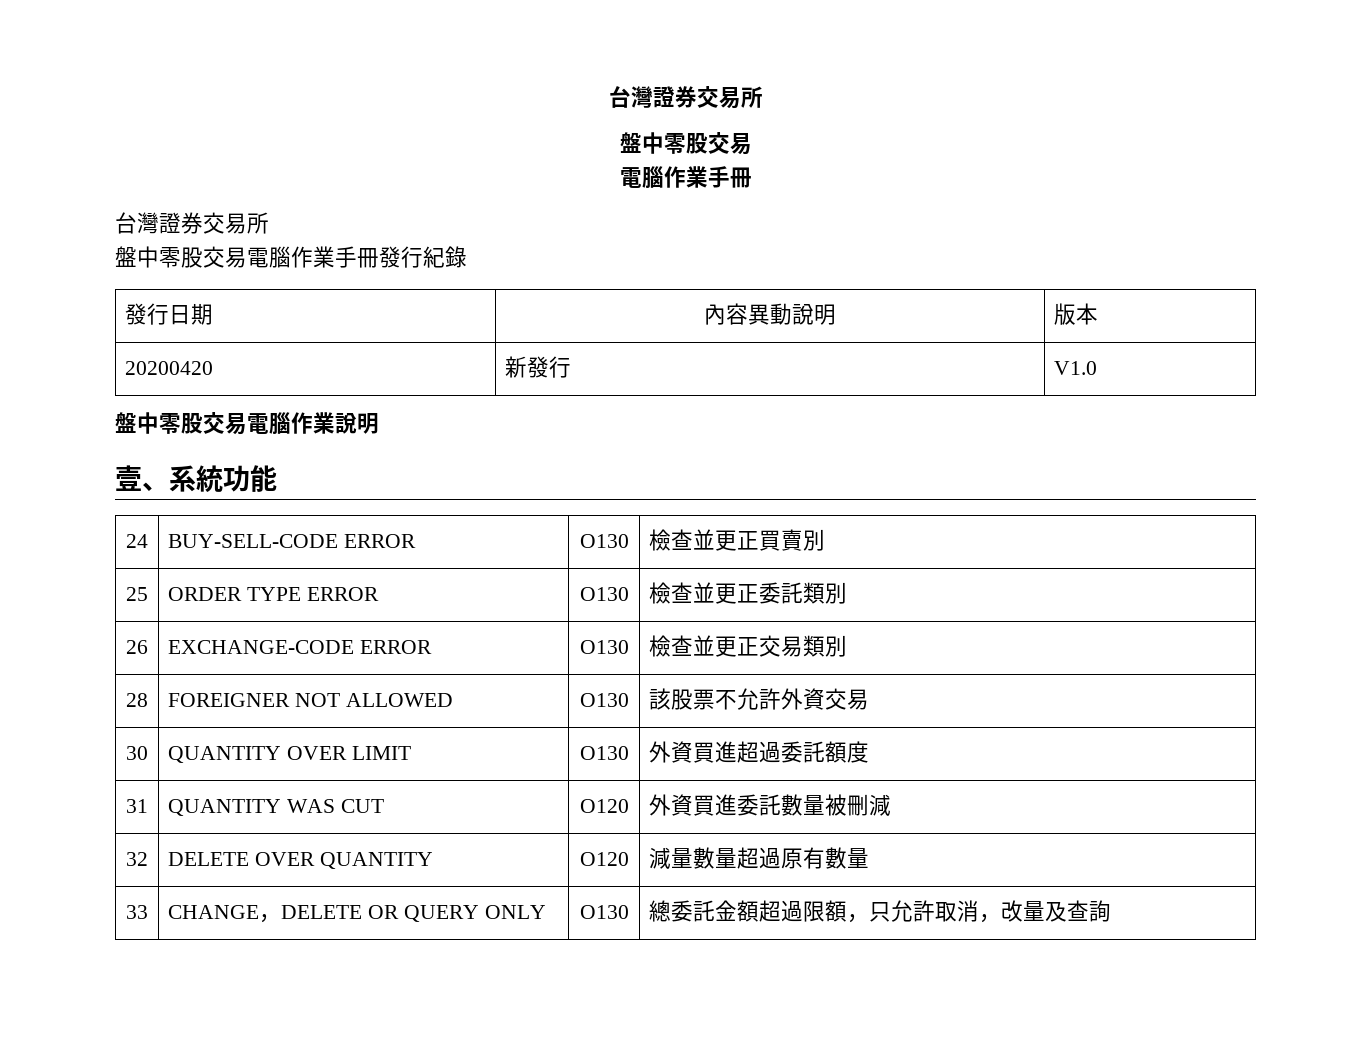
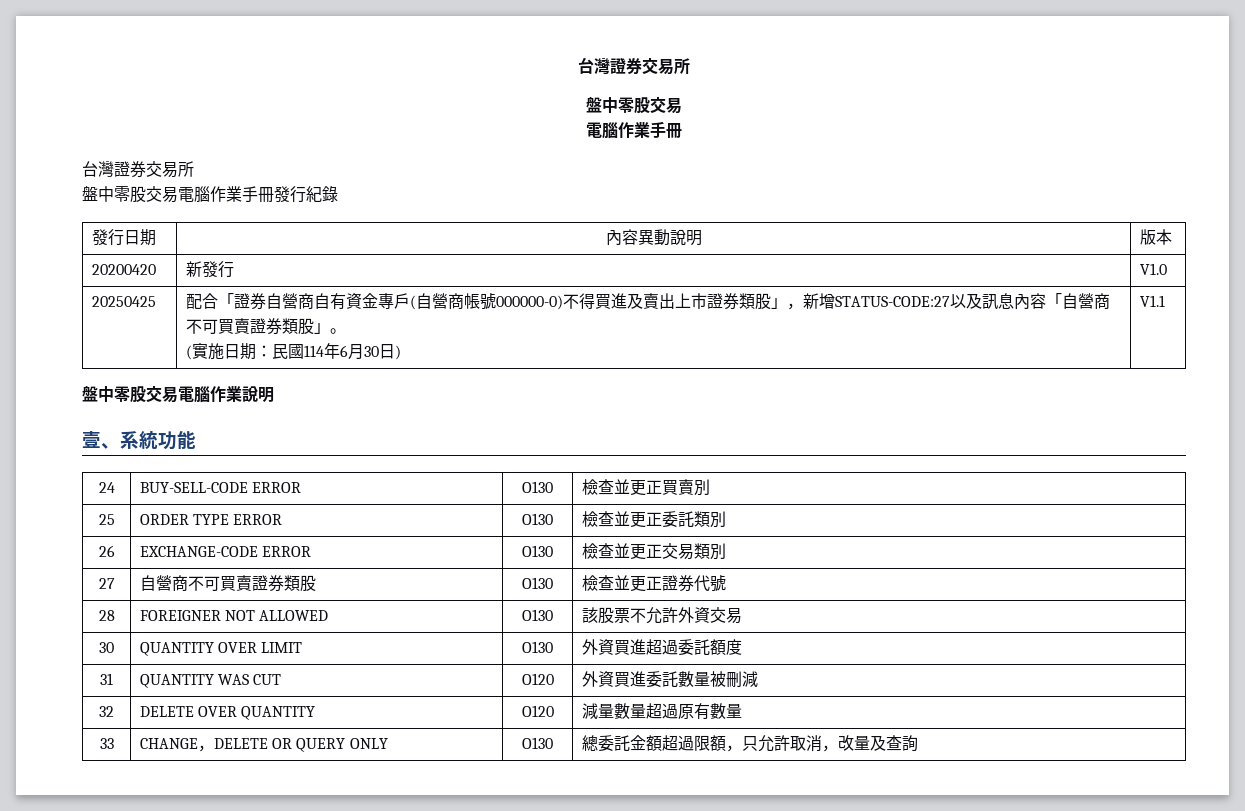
+ 20250425 | 配合「證券自營商自有資金專戶(自營商帳號000000-0)不得買進及賣出上市證券類股」，新增STATUS-CODE:27以及訊息內容「自營商不可買賣證券類股」。
+ (實施日期：民國114年6月30日) | V1.1
+ 27 | 自營商不可買賣證券類股 | O130 | 檢查並更正證券代號

